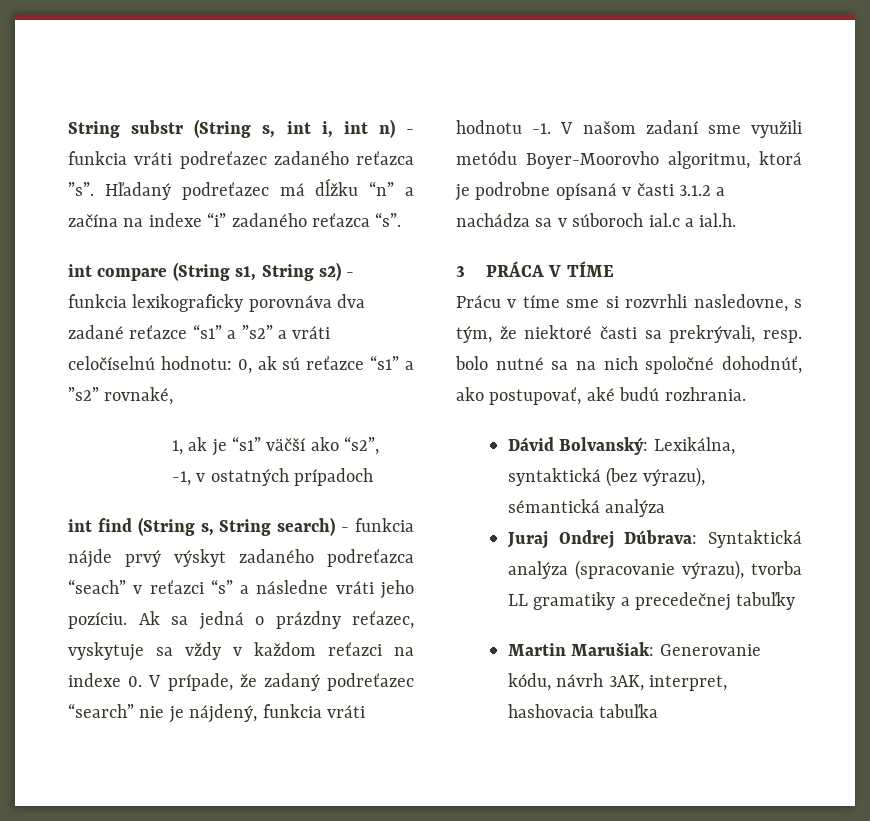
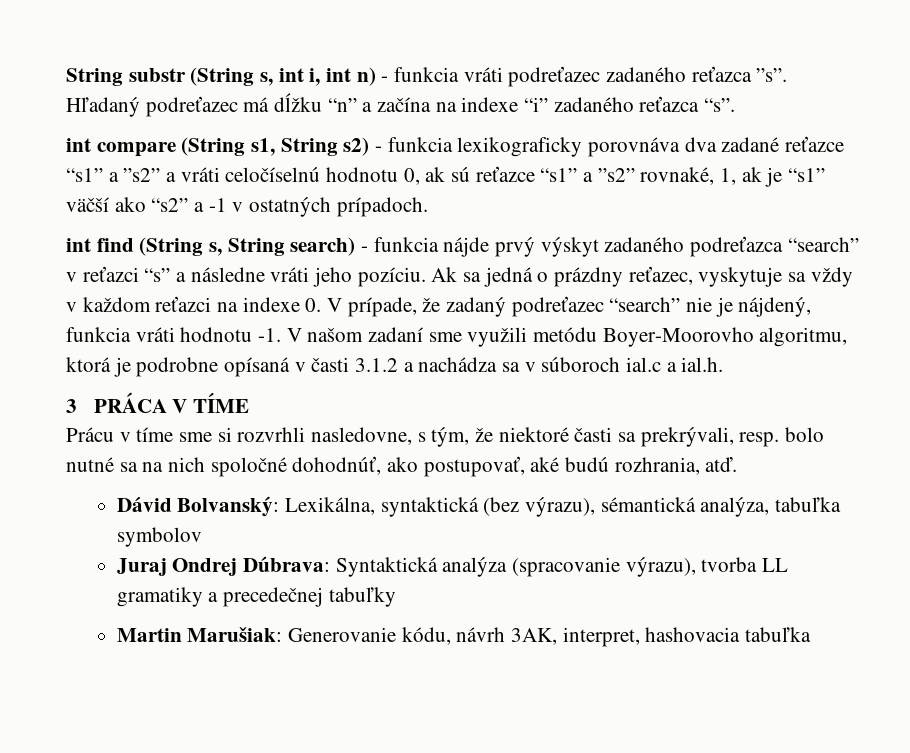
- int compare (String s1, String s2) - funkcia lexikograficky porovnáva dva zadané reťazce “s1” a ”s2” a vráti celočíselnú hodnotu: 0, ak sú reťazce “s1” a ”s2” rovnaké,
- 1, ak je “s1” väčší ako “s2”,
- -1, v ostatných prípadoch
+ int compare (String s1, String s2) - funkcia lexikograficky porovnáva dva zadané reťazce “s1” a ”s2” a vráti celočíselnú hodnotu 0, ak sú reťazce “s1” a ”s2” rovnaké, 1, ak je “s1” väčší ako “s2” a -1 v ostatných prípadoch.
- int find (String s, String search) - funkcia nájde prvý výskyt zadaného podreťazca “seach” v reťazci “s” a následne vráti jeho pozíciu.
+ int find (String s, String search) - funkcia nájde prvý výskyt zadaného podreťazca “search” v reťazci “s” a následne vráti jeho pozíciu.
- Prácu v tíme sme si rozvrhli nasledovne, s tým, že niektoré časti sa prekrývali, resp. bolo nutné sa na nich spoločné dohodnúť, ako postupovať, aké budú rozhrania.
+ Prácu v tíme sme si rozvrhli nasledovne, s tým, že niektoré časti sa prekrývali, resp. bolo nutné sa na nich spoločné dohodnúť, ako postupovať, aké budú rozhrania, atď.
- Dávid Bolvanský: Lexikálna, syntaktická (bez výrazu), sémantická analýza
+ Dávid Bolvanský: Lexikálna, syntaktická (bez výrazu), sémantická analýza, tabuľka symbolov

